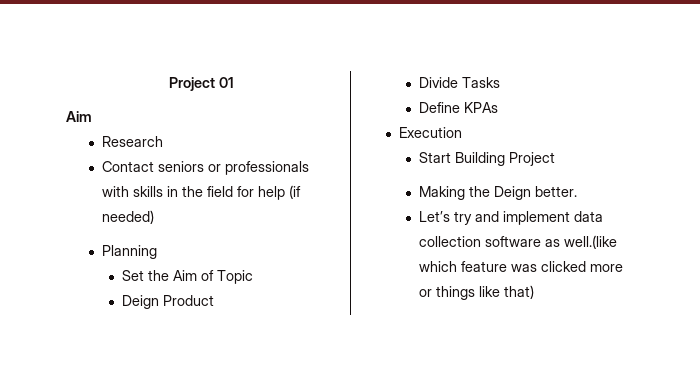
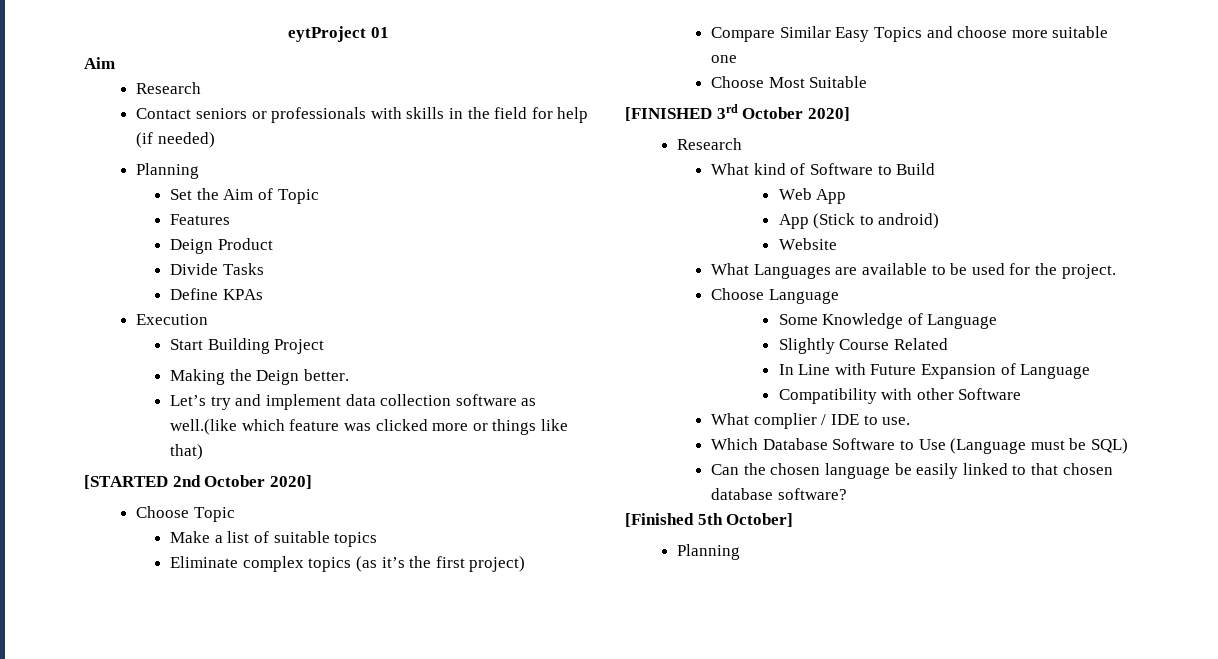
- Project 01
+ eytProject 01
+ Features
+ [STARTED 2nd October 2020]
+ Choose Topic
+ Make a list of suitable topics
+ Eliminate complex topics (as it’s the first project)
+ Compare Similar Easy Topics and choose more suitable one
+ Choose Most Suitable
+ [FINISHED 3rd October 2020]
+ Research
+ What kind of Software to Build
+ Web App
+ App (Stick to android)
+ Website
+ What Languages are available to be used for the project.
+ Choose Language
+ Some Knowledge of Language
+ Slightly Course Related
+ In Line with Future Expansion of Language
+ Compatibility with other Software
+ What complier / IDE to use.
+ Which Database Software to Use (Language must be SQL)
+ Can the chosen language be easily linked to that chosen database software?
+ [Finished 5th October]
+ Planning

